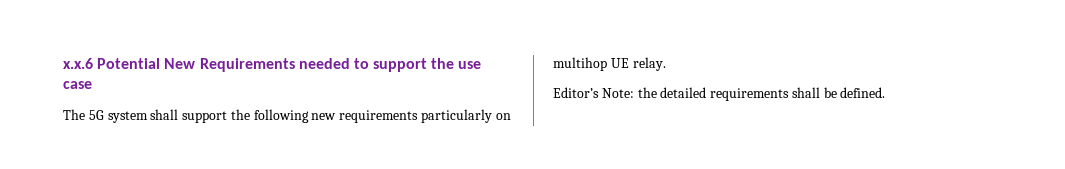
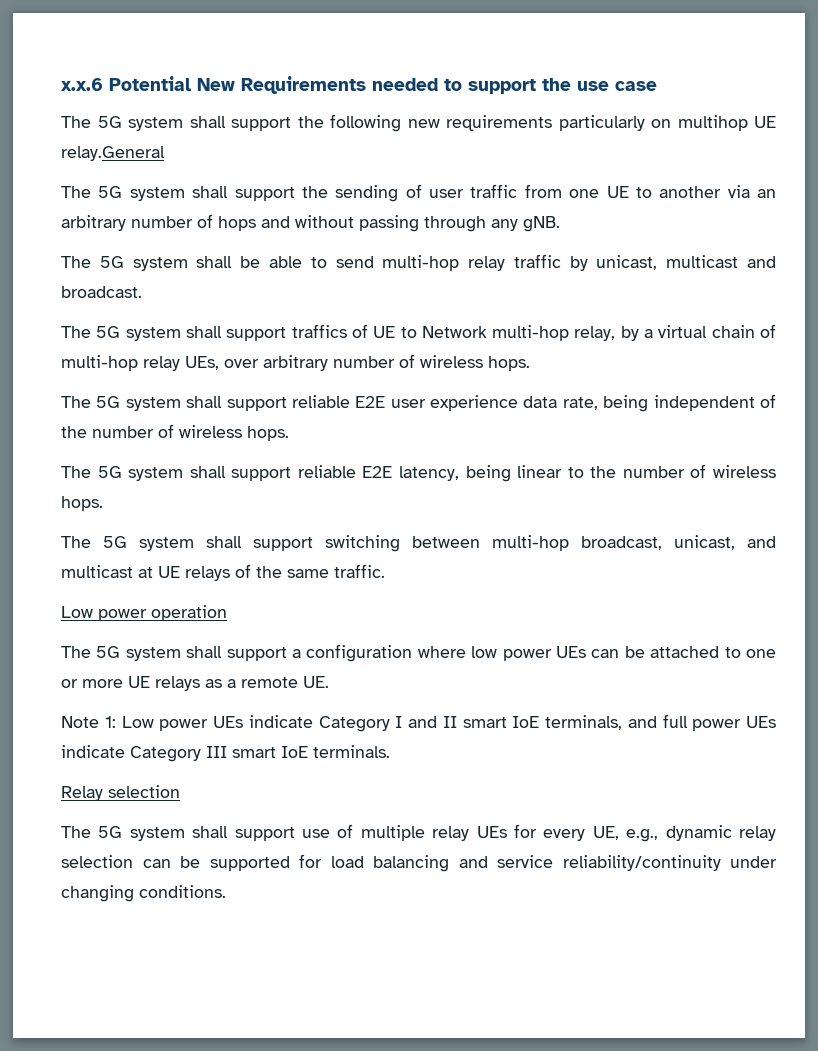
- The 5G system shall support the following new requirements particularly on multihop UE relay.
- Editor’s Note: the detailed requirements shall be defined.
+ The 5G system shall support the following new requirements particularly on multihop UE relay.General
+ The 5G system shall support the sending of user traffic from one UE to another via an arbitrary number of hops and without passing through any gNB.
+ The 5G system shall be able to send multi-hop relay traffic by unicast, multicast and broadcast.
+ The 5G system shall support traffics of UE to Network multi-hop relay, by a virtual chain of multi-hop relay UEs, over arbitrary number of wireless hops.
+ The 5G system shall support reliable E2E user experience data rate, being independent of the number of wireless hops.
+ The 5G system shall support reliable E2E latency, being linear to the number of wireless hops.
+ The 5G system shall support switching between multi-hop broadcast, unicast, and multicast at UE relays of the same traffic.
+ Low power operation
+ The 5G system shall support a configuration where low power UEs can be attached to one or more UE relays as a remote UE.
+ Note 1: Low power UEs indicate Category I and II smart IoE terminals, and full power UEs indicate Category III smart IoE terminals.
+ Relay selection
+ The 5G system shall support use of multiple relay UEs for every UE, e.g., dynamic relay selection can be supported for load balancing and service reliability/continuity under changing conditions.

